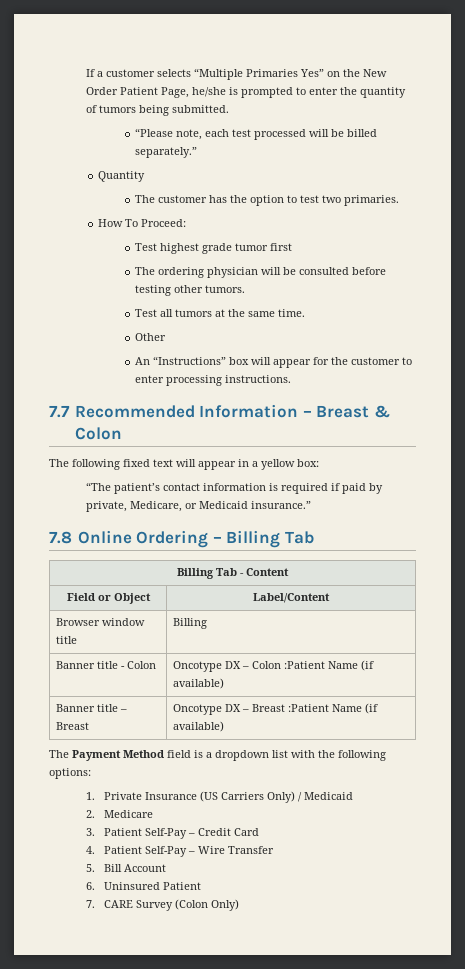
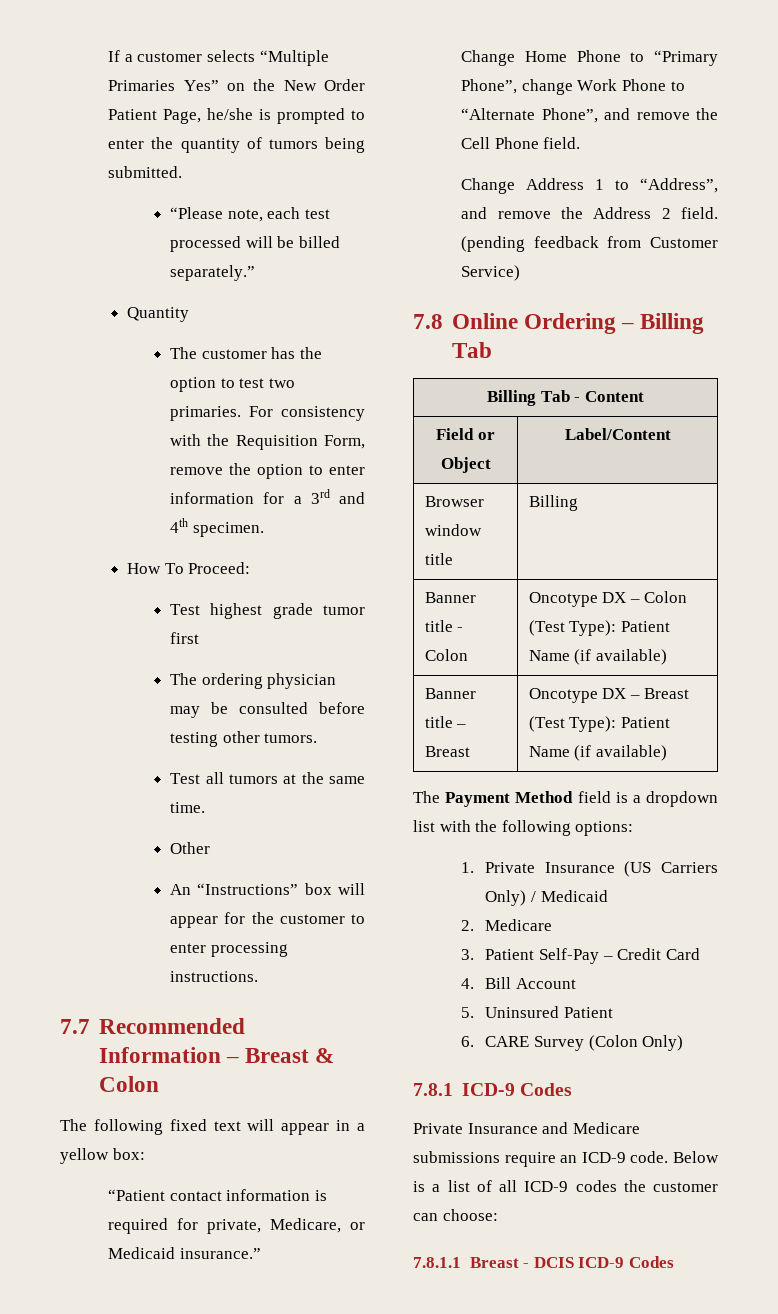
+ For consistency with the Requisition Form, remove the option to enter information for a 3rd and 4th specimen.
- The ordering physician will be consulted before testing other tumors.
+ The ordering physician may be consulted before testing other tumors.
- “The patient’s contact information is required if paid by private, Medicare, or Medicaid insurance.”
+ “Patient contact information is required for private, Medicare, or Medicaid insurance.”
+ Change Home Phone to “Primary Phone”, change Work Phone to “Alternate Phone”, and remove the Cell Phone field.
+ Change Address 1 to “Address”, and remove the Address 2 field. (pending feedback from Customer Service)
- Banner title - Colon | Oncotype DX – Colon :Patient Name (if available)
+ Banner title - Colon | Oncotype DX – Colon (Test Type): Patient Name (if available)
- Banner title – Breast | Oncotype DX – Breast :Patient Name (if available)
+ Banner title – Breast | Oncotype DX – Breast (Test Type): Patient Name (if available)
- 4. Patient Self-Pay – Wire Transfer
- 5. Bill Account
+ 4. Bill Account
- 6. Uninsured Patient
+ 5. Uninsured Patient
- 7. CARE Survey (Colon Only)
+ 6. CARE Survey (Colon Only)
+ 7.8.1 ICD-9 Codes
+ Private Insurance and Medicare submissions require an ICD-9 code. Below is a list of all ICD-9 codes the customer can choose:
+ 7.8.1.1 Breast - DCIS ICD-9 Codes

